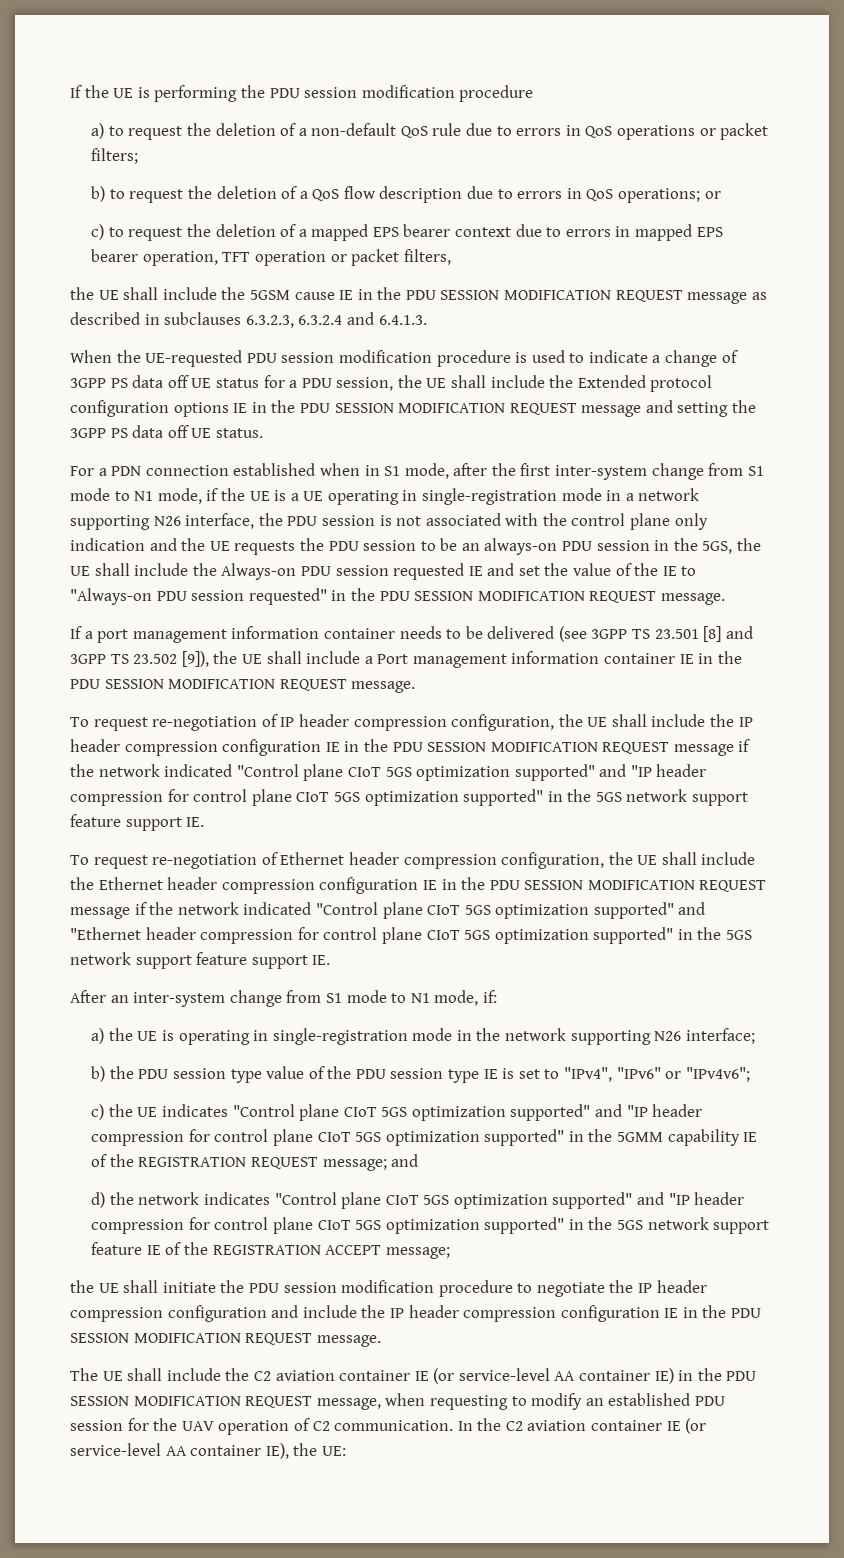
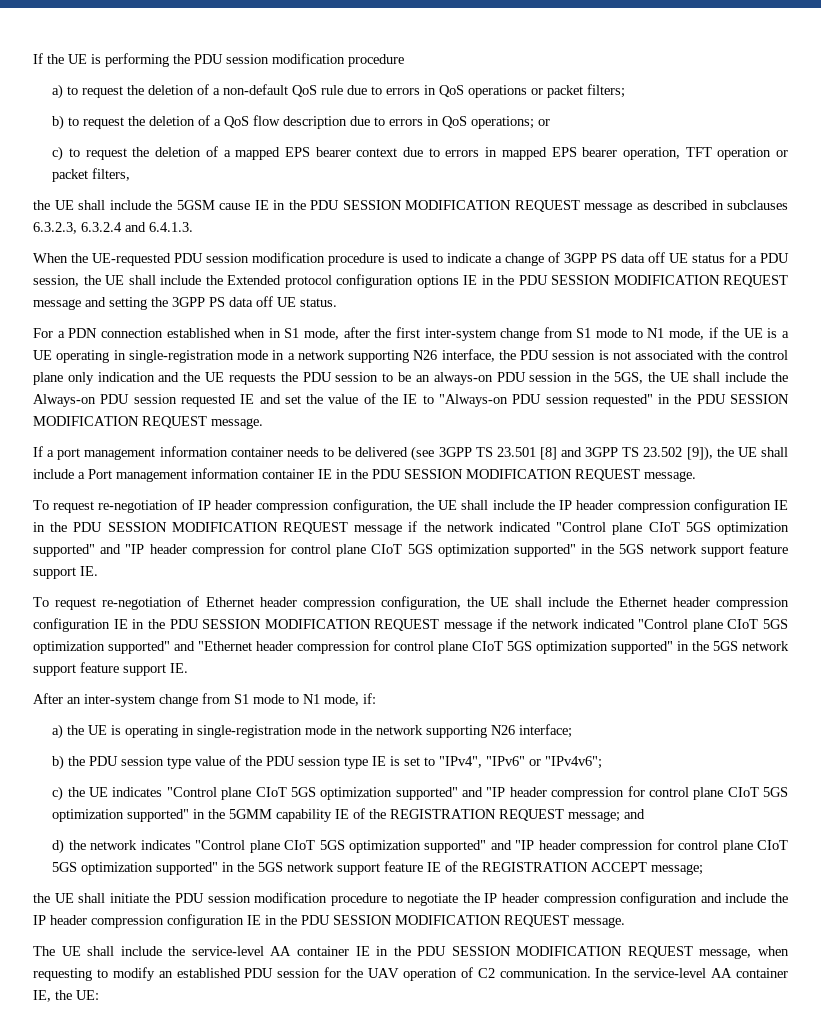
- The UE shall include the C2 aviation container IE (or service-level AA container IE) in the PDU SESSION MODIFICATION REQUEST message, when requesting to modify an established PDU session for the UAV operation of C2 communication.
+ The UE shall include the service-level AA container IE in the PDU SESSION MODIFICATION REQUEST message, when requesting to modify an established PDU session for the UAV operation of C2 communication.
- In the C2 aviation container IE (or service-level AA container IE), the UE:
+ In the service-level AA container IE, the UE:

